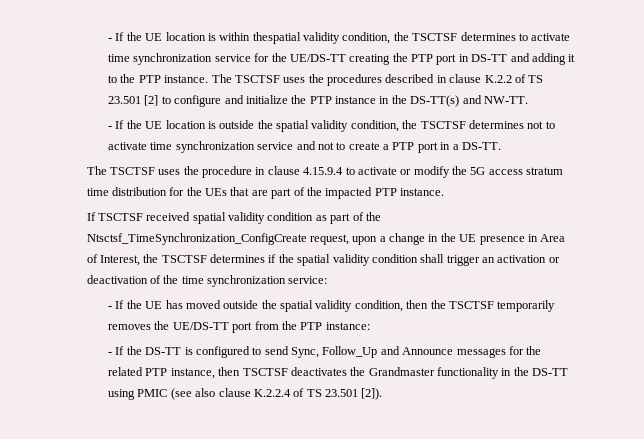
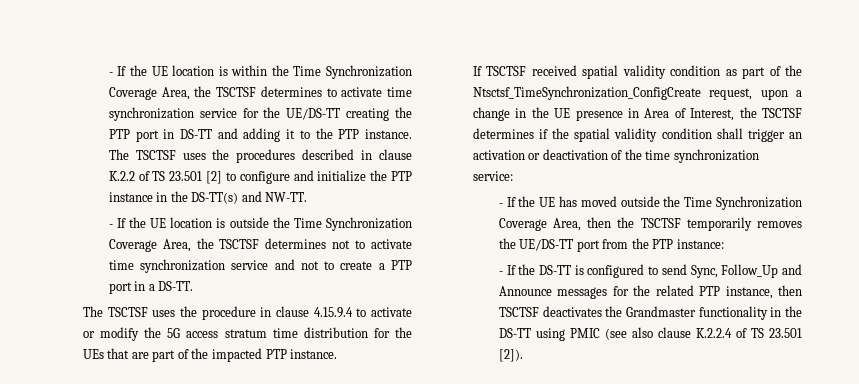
- - If the UE location is within thespatial validity condition, the TSCTSF determines to activate time synchronization service for the UE/DS-TT creating the PTP port in DS-TT and adding it to the PTP instance.
+ - If the UE location is within the Time Synchronization Coverage Area, the TSCTSF determines to activate time synchronization service for the UE/DS-TT creating the PTP port in DS-TT and adding it to the PTP instance.
- - If the UE location is outside the spatial validity condition, the TSCTSF determines not to activate time synchronization service and not to create a PTP port in a DS-TT.
+ - If the UE location is outside the Time Synchronization Coverage Area, the TSCTSF determines not to activate time synchronization service and not to create a PTP port in a DS-TT.
- - If the UE has moved outside the spatial validity condition, then the TSCTSF temporarily removes the UE/DS-TT port from the PTP instance:
+ - If the UE has moved outside the Time Synchronization Coverage Area, then the TSCTSF temporarily removes the UE/DS-TT port from the PTP instance:

